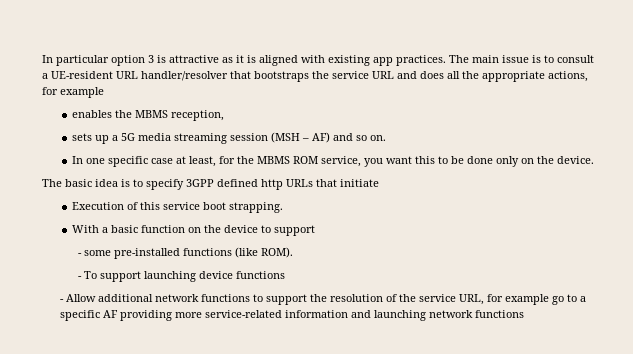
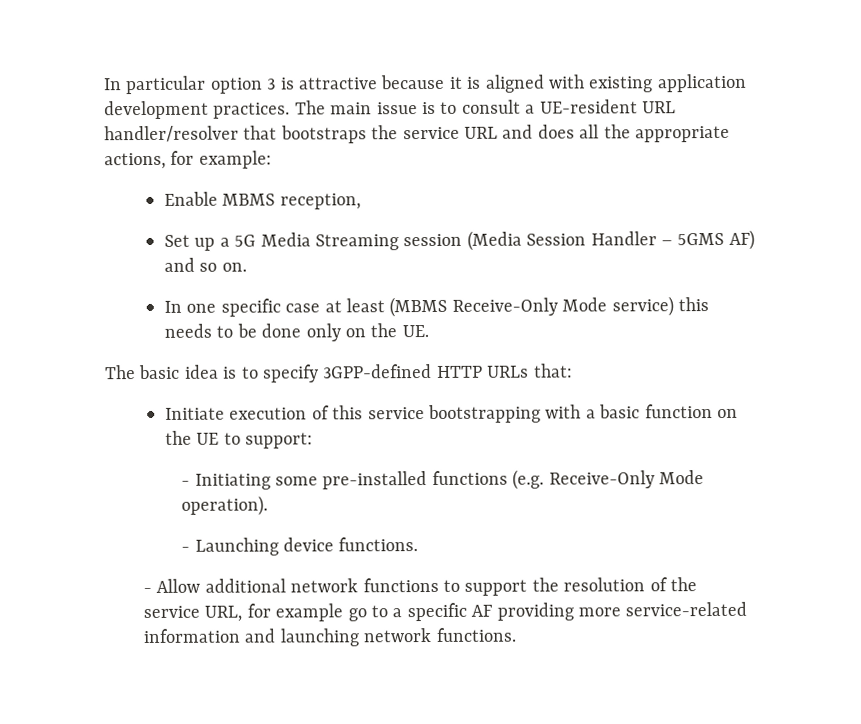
- In particular option 3 is attractive as it is aligned with existing app practices.
+ In particular option 3 is attractive because it is aligned with existing application development practices.
- The main issue is to consult a UE-resident URL handler/resolver that bootstraps the service URL and does all the appropriate actions, for example
- enables the MBMS reception,
+ The main issue is to consult a UE-resident URL handler/resolver that bootstraps the service URL and does all the appropriate actions, for example:
+ Enable MBMS reception,
- sets up a 5G media streaming session (MSH – AF) and so on.
+ Set up a 5G Media Streaming session (Media Session Handler – 5GMS AF) and so on.
- In one specific case at least, for the MBMS ROM service, you want this to be done only on the device.
+ In one specific case at least (MBMS Receive-Only Mode service) this needs to be done only on the UE.
- The basic idea is to specify 3GPP defined http URLs that initiate
- Execution of this service boot strapping.
- With a basic function on the device to support
- - some pre-installed functions (like ROM).
- - To support launching device functions
+ The basic idea is to specify 3GPP-defined HTTP URLs that:
+ Initiate execution of this service bootstrapping with a basic function on the UE to support:
+ - Initiating some pre-installed functions (e.g. Receive-Only Mode operation).
+ - Launching device functions.
- - Allow additional network functions to support the resolution of the service URL, for example go to a specific AF providing more service-related information and launching network functions
+ - Allow additional network functions to support the resolution of the service URL, for example go to a specific AF providing more service-related information and launching network functions.

